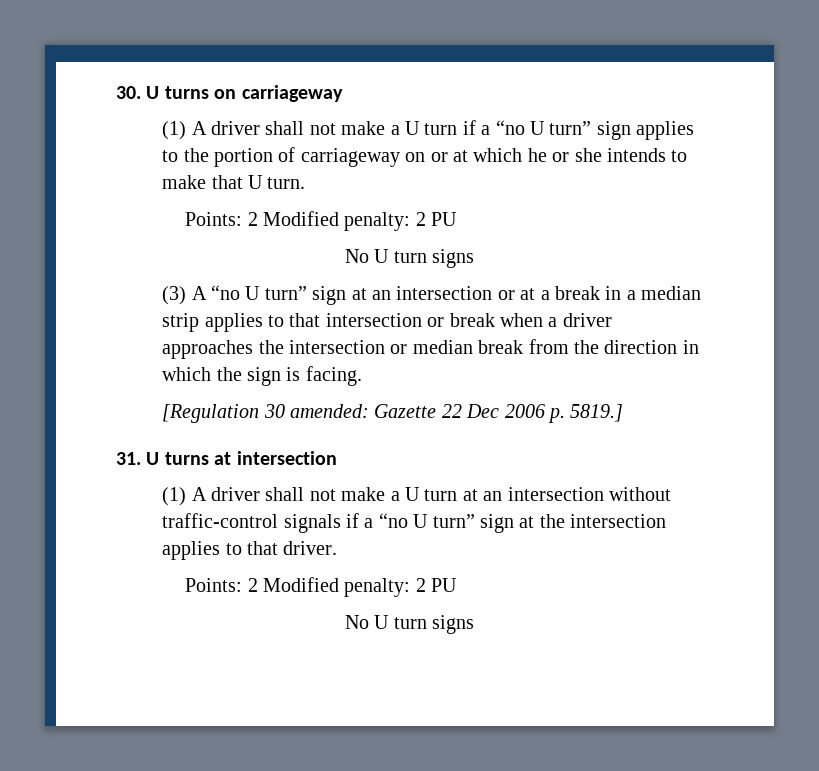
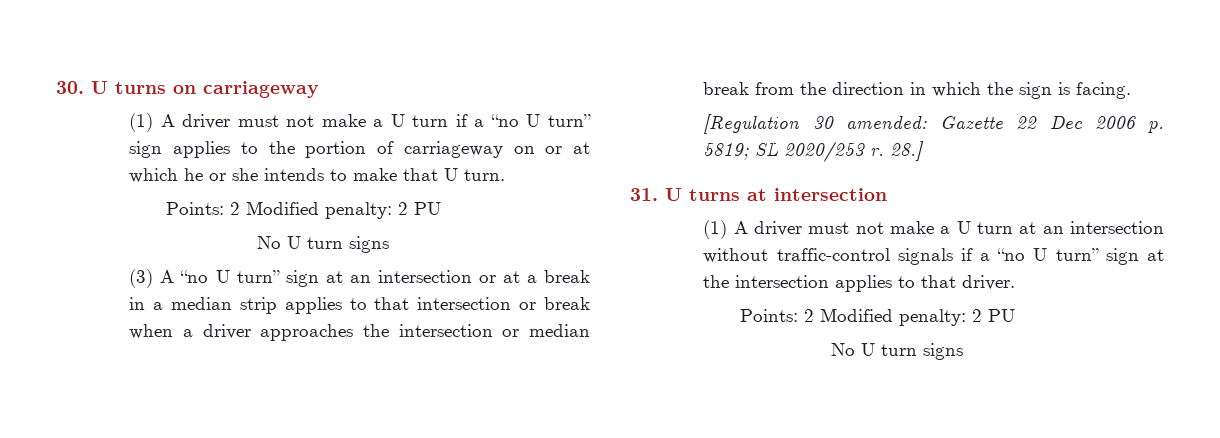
- (1) A driver shall not make a U turn if a “no U turn” sign applies to the portion of carriageway on or at which he or she intends to make that U turn.
+ (1) A driver must not make a U turn if a “no U turn” sign applies to the portion of carriageway on or at which he or she intends to make that U turn.
- [Regulation 30 amended: Gazette 22 Dec 2006 p. 5819.]
+ [Regulation 30 amended: Gazette 22 Dec 2006 p. 5819; SL 2020/253 r. 28.]
- (1) A driver shall not make a U turn at an intersection without traffic-control signals if a “no U turn” sign at the intersection applies to that driver.
+ (1) A driver must not make a U turn at an intersection without traffic-control signals if a “no U turn” sign at the intersection applies to that driver.

